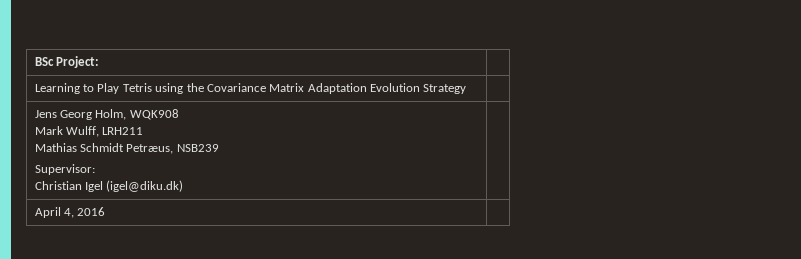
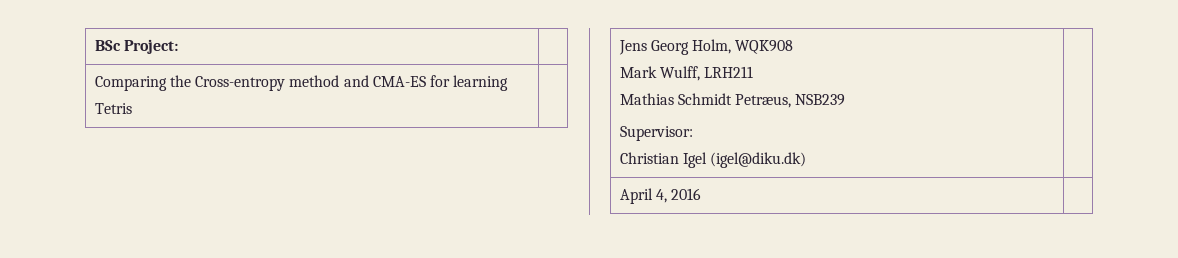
- Learning to Play Tetris using the Covariance Matrix Adaptation Evolution Strategy |
+ Comparing the Cross-entropy method and CMA-ES for learning Tetris |

